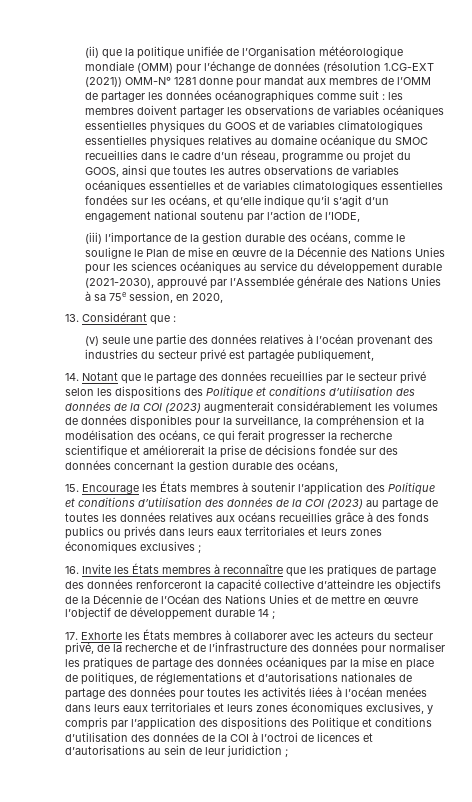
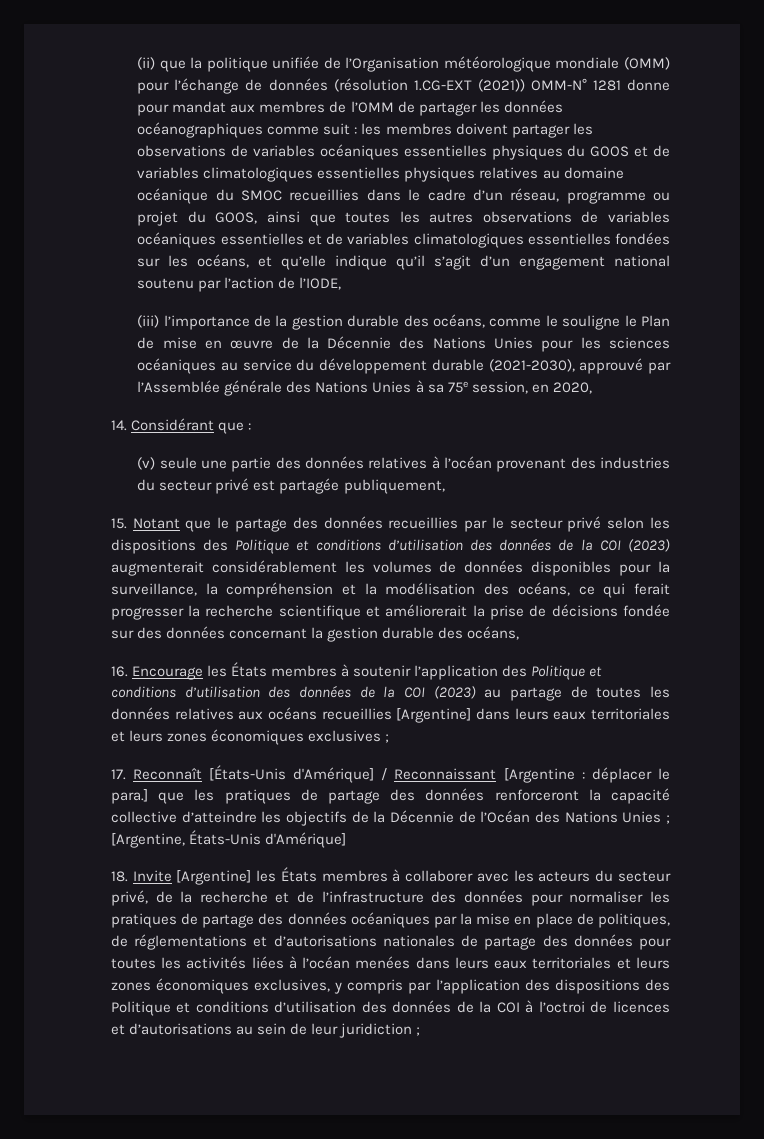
- 13. Considérant que :
+ 14. Considérant que :
- 14. Notant que le partage des données recueillies par le secteur privé selon les dispositions des Politique et conditions d’utilisation des données de la COI (2023) augmenterait considérablement les volumes de données disponibles pour la surveillance, la compréhension et la modélisation des océans, ce qui ferait progresser la recherche scientifique et améliorerait la prise de décisions fondée sur des données concernant la gestion durable des océans,
+ 15. Notant que le partage des données recueillies par le secteur privé selon les dispositions des Politique et conditions d’utilisation des données de la COI (2023) augmenterait considérablement les volumes de données disponibles pour la surveillance, la compréhension et la modélisation des océans, ce qui ferait progresser la recherche scientifique et améliorerait la prise de décisions fondée sur des données concernant la gestion durable des océans,
- 15. Encourage les États membres à soutenir l’application des Politique et conditions d’utilisation des données de la COI (2023) au partage de toutes les données relatives aux océans recueillies grâce à des fonds publics ou privés dans leurs eaux territoriales et leurs zones économiques exclusives ;
+ 16. Encourage les États membres à soutenir l’application des Politique et conditions d’utilisation des données de la COI (2023) au partage de toutes les données relatives aux océans recueillies [Argentine] dans leurs eaux territoriales et leurs zones économiques exclusives ;
- 16. Invite les États membres à reconnaître que les pratiques de partage des données renforceront la capacité collective d’atteindre les objectifs de la Décennie de l’Océan des Nations Unies et de mettre en œuvre l’objectif de développement durable 14 ;
- 17. Exhorte les États membres à collaborer avec les acteurs du secteur privé, de la recherche et de l’infrastructure des données pour normaliser les pratiques de partage des données océaniques par la mise en place de politiques, de réglementations et d’autorisations nationales de partage des données pour toutes les activités liées à l’océan menées dans leurs eaux territoriales et leurs zones économiques exclusives, y compris par l’application des dispositions des Politique et conditions d’utilisation des données de la COI à l’octroi de licences et d’autorisations au sein de leur juridiction ;
+ 17. Reconnaît [États-Unis d'Amérique] / Reconnaissant [Argentine : déplacer le para.] que les pratiques de partage des données renforceront la capacité collective d’atteindre les objectifs de la Décennie de l’Océan des Nations Unies ; [Argentine, États-Unis d'Amérique]
+ 18. Invite [Argentine] les États membres à collaborer avec les acteurs du secteur privé, de la recherche et de l’infrastructure des données pour normaliser les pratiques de partage des données océaniques par la mise en place de politiques, de réglementations et d’autorisations nationales de partage des données pour toutes les activités liées à l’océan menées dans leurs eaux territoriales et leurs zones économiques exclusives, y compris par l’application des dispositions des Politique et conditions d’utilisation des données de la COI à l’octroi de licences et d’autorisations au sein de leur juridiction ;

